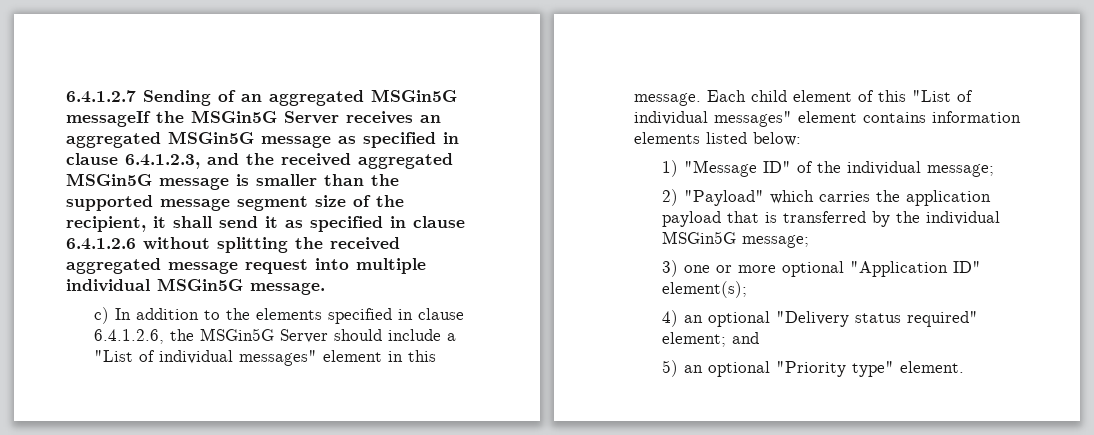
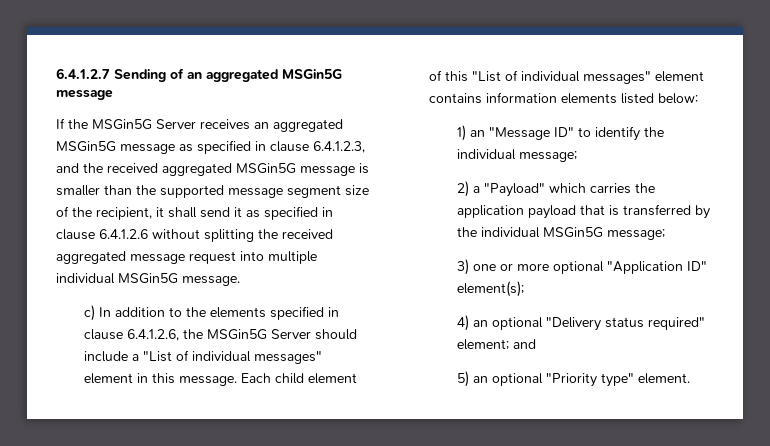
- 6.4.1.2.7 Sending of an aggregated MSGin5G messageIf the MSGin5G Server receives an aggregated MSGin5G message as specified in clause 6.4.1.2.3, and the received aggregated MSGin5G message is smaller than the supported message segment size of the recipient, it shall send it as specified in clause 6.4.1.2.6 without splitting the received aggregated message request into multiple individual MSGin5G message.
+ 6.4.1.2.7 Sending of an aggregated MSGin5G message
+ If the MSGin5G Server receives an aggregated MSGin5G message as specified in clause 6.4.1.2.3, and the received aggregated MSGin5G message is smaller than the supported message segment size of the recipient, it shall send it as specified in clause 6.4.1.2.6 without splitting the received aggregated message request into multiple individual MSGin5G message.
- 1) "Message ID" of the individual message;
+ 1) an "Message ID" to identify the individual message;
- 2) "Payload" which carries the application payload that is transferred by the individual MSGin5G message;
+ 2) a "Payload" which carries the application payload that is transferred by the individual MSGin5G message;

